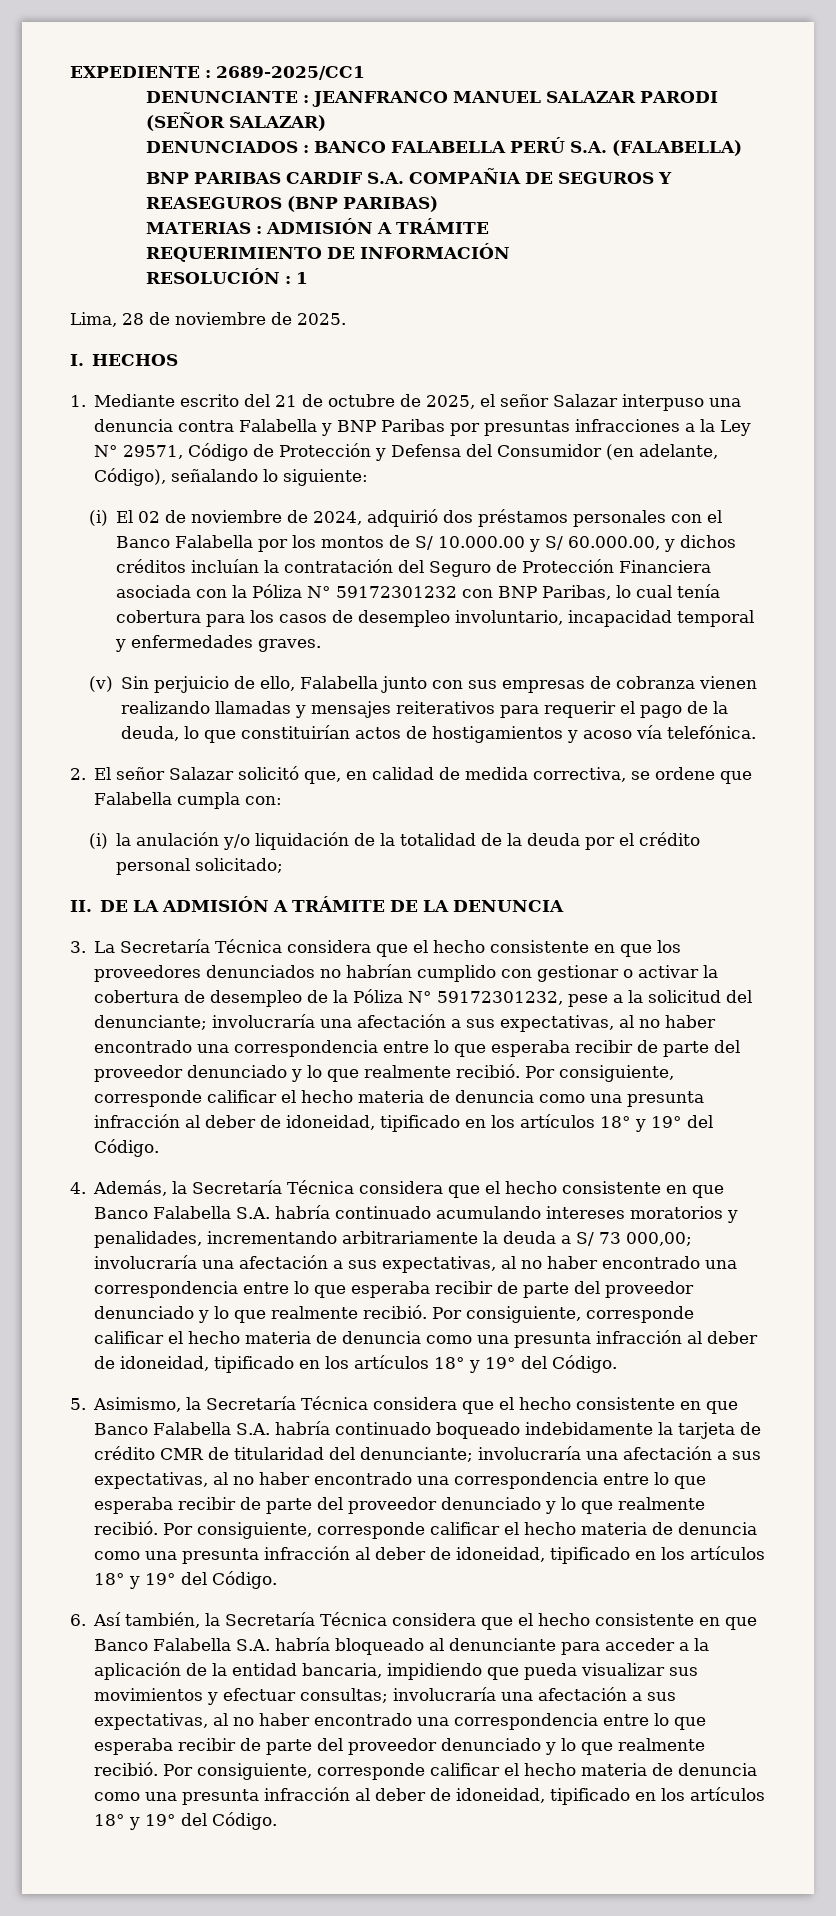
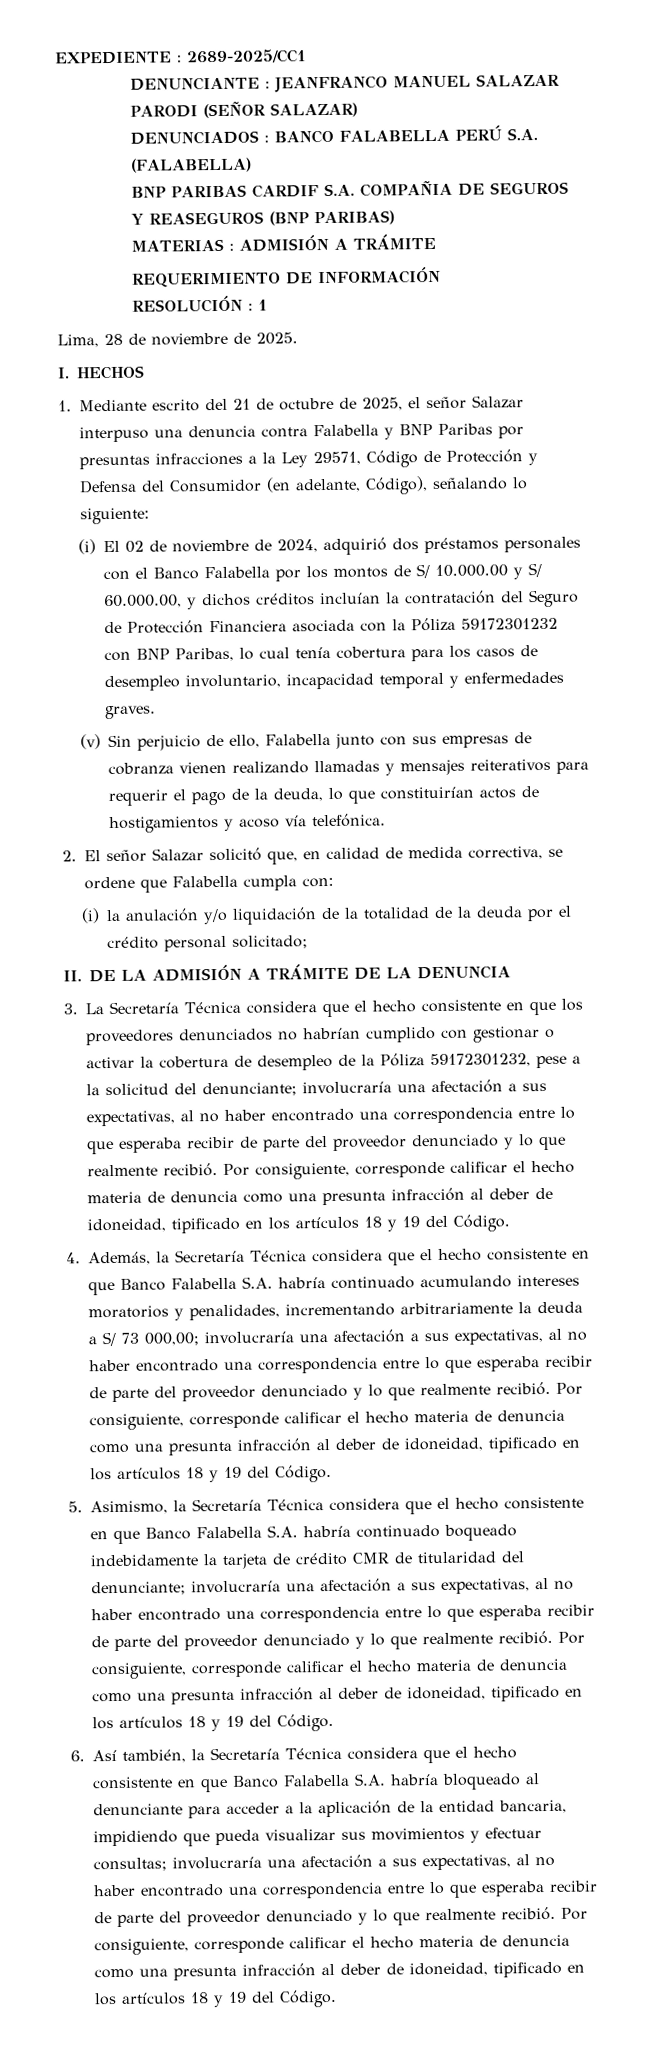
- 1. Mediante escrito del 21 de octubre de 2025, el señor Salazar interpuso una denuncia contra Falabella y BNP Paribas por presuntas infracciones a la Ley N° 29571, Código de Protección y Defensa del Consumidor (en adelante, Código), señalando lo siguiente:
+ 1. Mediante escrito del 21 de octubre de 2025, el señor Salazar interpuso una denuncia contra Falabella y BNP Paribas por presuntas infracciones a la Ley 29571, Código de Protección y Defensa del Consumidor (en adelante, Código), señalando lo siguiente:
- (i) El 02 de noviembre de 2024, adquirió dos préstamos personales con el Banco Falabella por los montos de S/ 10.000.00 y S/ 60.000.00, y dichos créditos incluían la contratación del Seguro de Protección Financiera asociada con la Póliza N° 59172301232 con BNP Paribas, lo cual tenía cobertura para los casos de desempleo involuntario, incapacidad temporal y enfermedades graves.
+ (i) El 02 de noviembre de 2024, adquirió dos préstamos personales con el Banco Falabella por los montos de S/ 10.000.00 y S/ 60.000.00, y dichos créditos incluían la contratación del Seguro de Protección Financiera asociada con la Póliza 59172301232 con BNP Paribas, lo cual tenía cobertura para los casos de desempleo involuntario, incapacidad temporal y enfermedades graves.
- 3. La Secretaría Técnica considera que el hecho consistente en que los proveedores denunciados no habrían cumplido con gestionar o activar la cobertura de desempleo de la Póliza N° 59172301232, pese a la solicitud del denunciante; involucraría una afectación a sus expectativas, al no haber encontrado una correspondencia entre lo que esperaba recibir de parte del proveedor denunciado y lo que realmente recibió. Por consiguiente, corresponde calificar el hecho materia de denuncia como una presunta infracción al deber de idoneidad, tipificado en los artículos 18° y 19° del Código.
+ 3. La Secretaría Técnica considera que el hecho consistente en que los proveedores denunciados no habrían cumplido con gestionar o activar la cobertura de desempleo de la Póliza 59172301232, pese a la solicitud del denunciante; involucraría una afectación a sus expectativas, al no haber encontrado una correspondencia entre lo que esperaba recibir de parte del proveedor denunciado y lo que realmente recibió. Por consiguiente, corresponde calificar el hecho materia de denuncia como una presunta infracción al deber de idoneidad, tipificado en los artículos 18 y 19 del Código.
- 4. Además, la Secretaría Técnica considera que el hecho consistente en que Banco Falabella S.A. habría continuado acumulando intereses moratorios y penalidades, incrementando arbitrariamente la deuda a S/ 73 000,00; involucraría una afectación a sus expectativas, al no haber encontrado una correspondencia entre lo que esperaba recibir de parte del proveedor denunciado y lo que realmente recibió. Por consiguiente, corresponde calificar el hecho materia de denuncia como una presunta infracción al deber de idoneidad, tipificado en los artículos 18° y 19° del Código.
+ 4. Además, la Secretaría Técnica considera que el hecho consistente en que Banco Falabella S.A. habría continuado acumulando intereses moratorios y penalidades, incrementando arbitrariamente la deuda a S/ 73 000,00; involucraría una afectación a sus expectativas, al no haber encontrado una correspondencia entre lo que esperaba recibir de parte del proveedor denunciado y lo que realmente recibió. Por consiguiente, corresponde calificar el hecho materia de denuncia como una presunta infracción al deber de idoneidad, tipificado en los artículos 18 y 19 del Código.
- 5. Asimismo, la Secretaría Técnica considera que el hecho consistente en que Banco Falabella S.A. habría continuado boqueado indebidamente la tarjeta de crédito CMR de titularidad del denunciante; involucraría una afectación a sus expectativas, al no haber encontrado una correspondencia entre lo que esperaba recibir de parte del proveedor denunciado y lo que realmente recibió. Por consiguiente, corresponde calificar el hecho materia de denuncia como una presunta infracción al deber de idoneidad, tipificado en los artículos 18° y 19° del Código.
+ 5. Asimismo, la Secretaría Técnica considera que el hecho consistente en que Banco Falabella S.A. habría continuado boqueado indebidamente la tarjeta de crédito CMR de titularidad del denunciante; involucraría una afectación a sus expectativas, al no haber encontrado una correspondencia entre lo que esperaba recibir de parte del proveedor denunciado y lo que realmente recibió. Por consiguiente, corresponde calificar el hecho materia de denuncia como una presunta infracción al deber de idoneidad, tipificado en los artículos 18 y 19 del Código.
- 6. Así también, la Secretaría Técnica considera que el hecho consistente en que Banco Falabella S.A. habría bloqueado al denunciante para acceder a la aplicación de la entidad bancaria, impidiendo que pueda visualizar sus movimientos y efectuar consultas; involucraría una afectación a sus expectativas, al no haber encontrado una correspondencia entre lo que esperaba recibir de parte del proveedor denunciado y lo que realmente recibió. Por consiguiente, corresponde calificar el hecho materia de denuncia como una presunta infracción al deber de idoneidad, tipificado en los artículos 18° y 19° del Código.
+ 6. Así también, la Secretaría Técnica considera que el hecho consistente en que Banco Falabella S.A. habría bloqueado al denunciante para acceder a la aplicación de la entidad bancaria, impidiendo que pueda visualizar sus movimientos y efectuar consultas; involucraría una afectación a sus expectativas, al no haber encontrado una correspondencia entre lo que esperaba recibir de parte del proveedor denunciado y lo que realmente recibió. Por consiguiente, corresponde calificar el hecho materia de denuncia como una presunta infracción al deber de idoneidad, tipificado en los artículos 18 y 19 del Código.

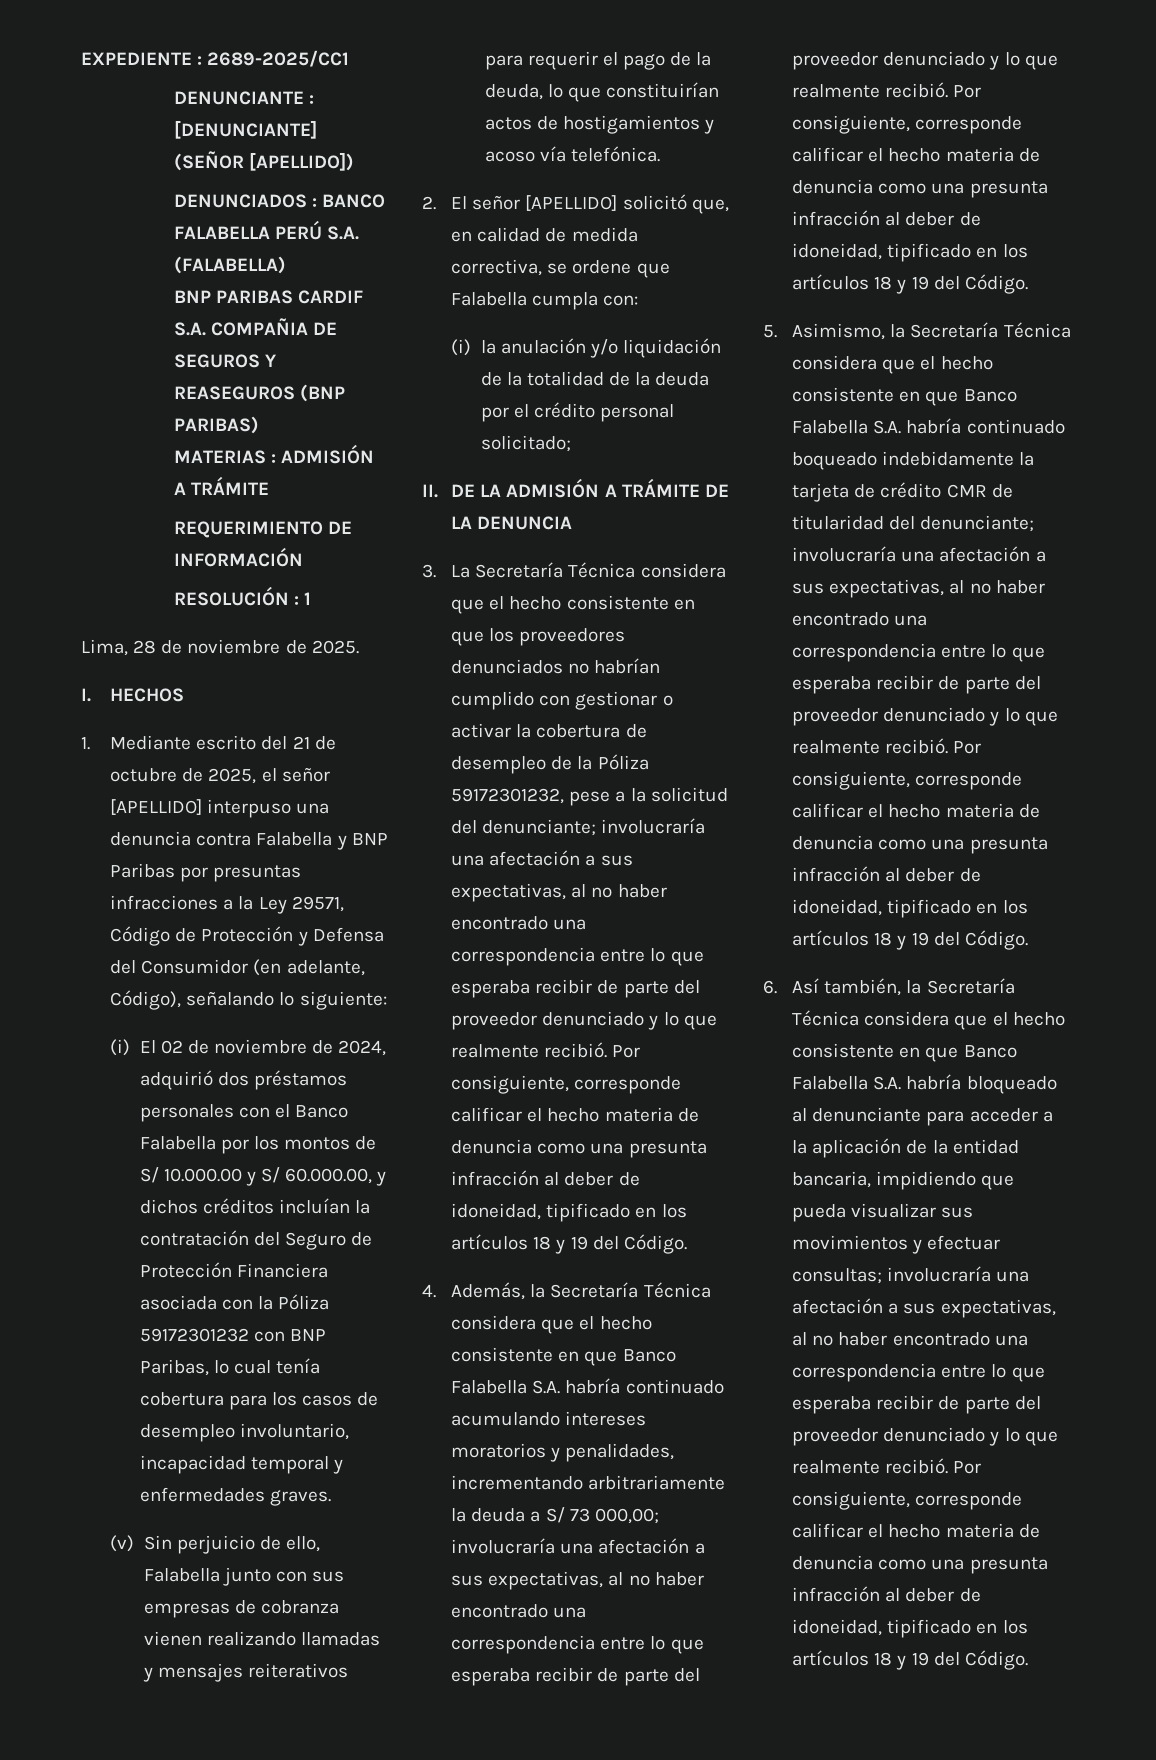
- DENUNCIANTE : JEANFRANCO MANUEL SALAZAR PARODI (SEÑOR SALAZAR)
+ DENUNCIANTE : [DENUNCIANTE] (SEÑOR [APELLIDO])
- 1. Mediante escrito del 21 de octubre de 2025, el señor Salazar interpuso una denuncia contra Falabella y BNP Paribas por presuntas infracciones a la Ley 29571, Código de Protección y Defensa del Consumidor (en adelante, Código), señalando lo siguiente:
+ 1. Mediante escrito del 21 de octubre de 2025, el señor [APELLIDO] interpuso una denuncia contra Falabella y BNP Paribas por presuntas infracciones a la Ley 29571, Código de Protección y Defensa del Consumidor (en adelante, Código), señalando lo siguiente:
- 2. El señor Salazar solicitó que, en calidad de medida correctiva, se ordene que Falabella cumpla con:
+ 2. El señor [APELLIDO] solicitó que, en calidad de medida correctiva, se ordene que Falabella cumpla con:

